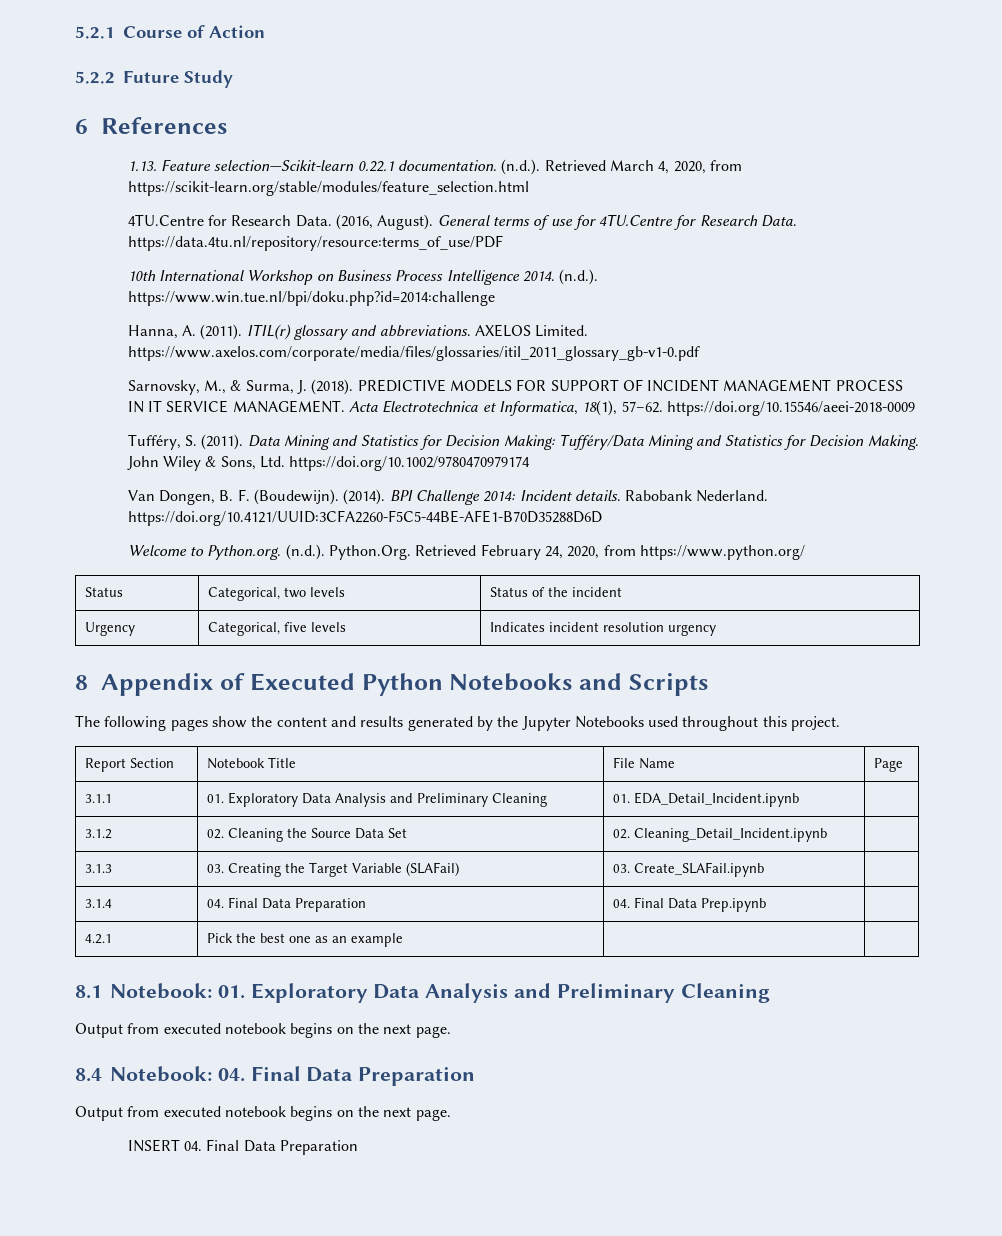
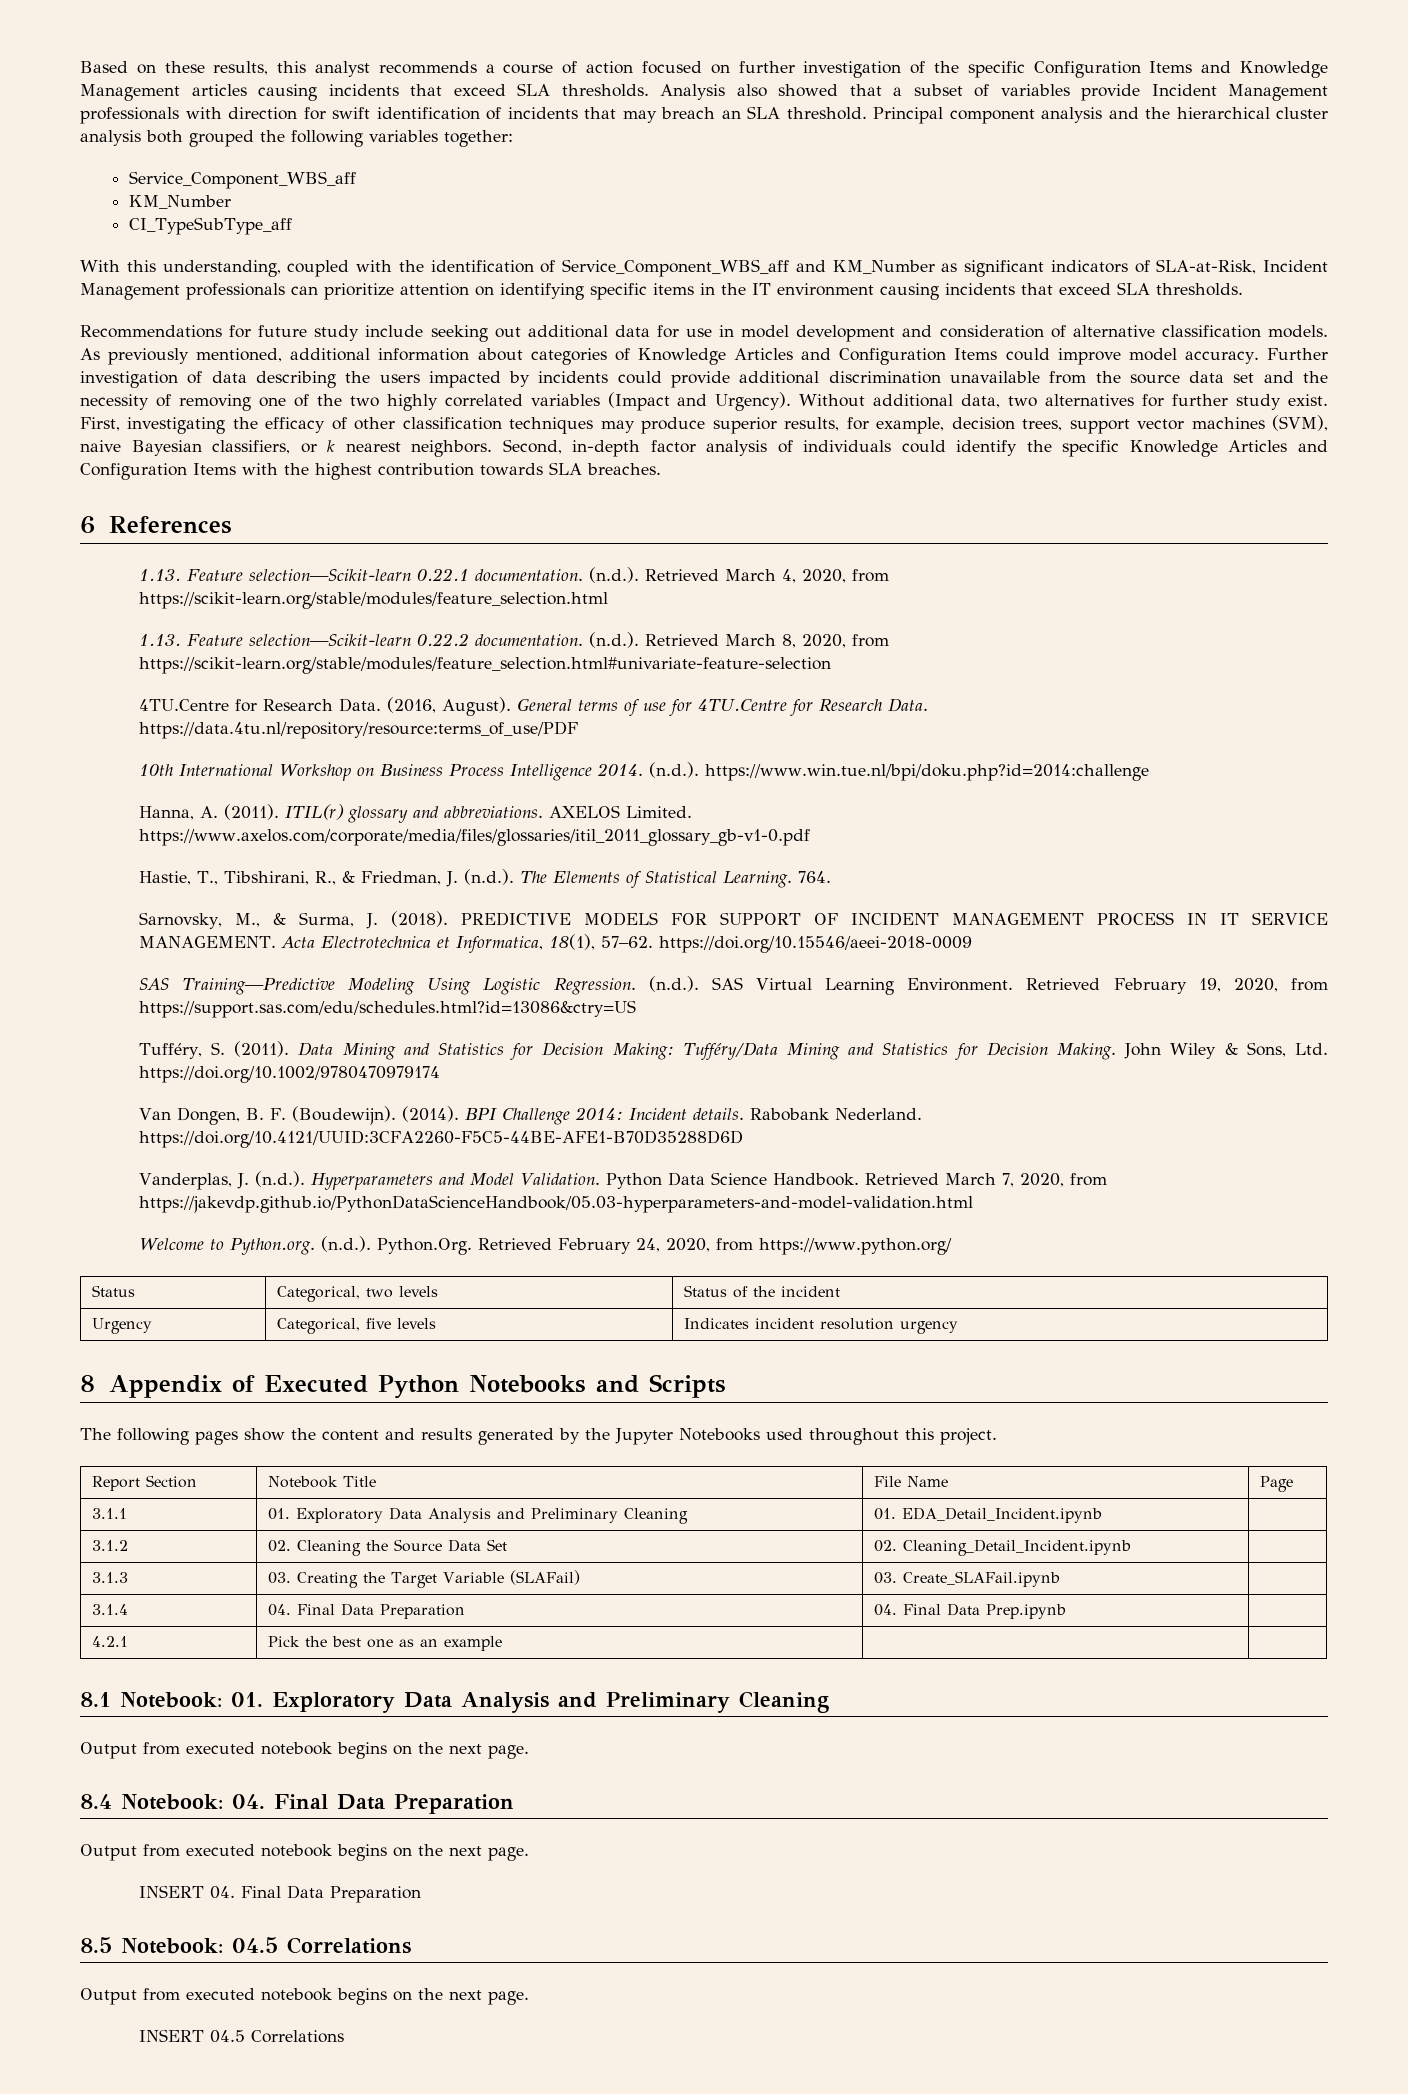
- 5.2.1 Course of Action
- 5.2.2 Future Study
+ Based on these results, this analyst recommends a course of action focused on further investigation of the specific Configuration Items and Knowledge Management articles causing incidents that exceed SLA thresholds. Analysis also showed that a subset of variables provide Incident Management professionals with direction for swift identification of incidents that may breach an SLA threshold. Principal component analysis and the hierarchical cluster analysis both grouped the following variables together:
+ Service_Component_WBS_aff
+ KM_Number
+ CI_TypeSubType_aff
+ With this understanding, coupled with the identification of Service_Component_WBS_aff and KM_Number as significant indicators of SLA-at-Risk, Incident Management professionals can prioritize attention on identifying specific items in the IT environment causing incidents that exceed SLA thresholds.
+ Recommendations for future study include seeking out additional data for use in model development and consideration of alternative classification models. As previously mentioned, additional information about categories of Knowledge Articles and Configuration Items could improve model accuracy. Further investigation of data describing the users impacted by incidents could provide additional discrimination unavailable from the source data set and the necessity of removing one of the two highly correlated variables (Impact and Urgency). Without additional data, two alternatives for further study exist. First, investigating the efficacy of other classification techniques may produce superior results, for example, decision trees, support vector machines (SVM), naive Bayesian classifiers, or k nearest neighbors. Second, in-depth factor analysis of individuals could identify the specific Knowledge Articles and Configuration Items with the highest contribution towards SLA breaches.
+ 1.13. Feature selection—Scikit-learn 0.22.2 documentation. (n.d.). Retrieved March 8, 2020, from https://scikit-learn.org/stable/modules/feature_selection.html#univariate-feature-selection
+ Hastie, T., Tibshirani, R., & Friedman, J. (n.d.). The Elements of Statistical Learning. 764.
+ SAS Training—Predictive Modeling Using Logistic Regression. (n.d.). SAS Virtual Learning Environment. Retrieved February 19, 2020, from https://support.sas.com/edu/schedules.html?id=13086&ctry=US
+ Vanderplas, J. (n.d.). Hyperparameters and Model Validation. Python Data Science Handbook. Retrieved March 7, 2020, from https://jakevdp.github.io/PythonDataScienceHandbook/05.03-hyperparameters-and-model-validation.html
+ 8.5 Notebook: 04.5 Correlations
+ Output from executed notebook begins on the next page.
+ INSERT 04.5 Correlations

